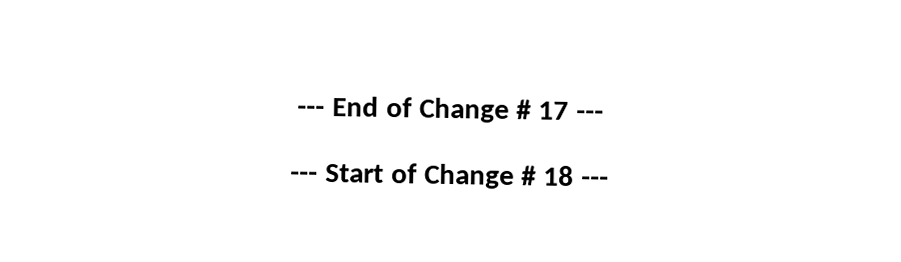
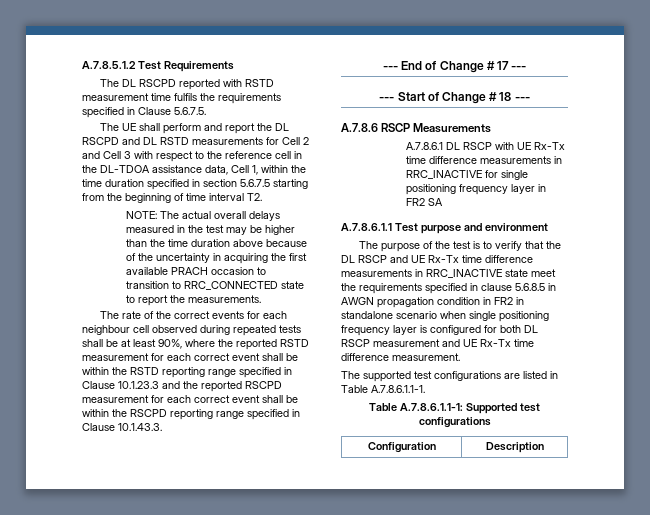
+ A.7.8.5.1.2 Test Requirements
+ The DL RSCPD reported with RSTD measurement time fulfils the requirements specified in Clause 5.6.7.5.
+ The UE shall perform and report the DL RSCPD and DL RSTD measurements for Cell 2 and Cell 3 with respect to the reference cell in the DL-TDOA assistance data, Cell 1, within the time duration specified in section 5.6.7.5 starting from the beginning of time interval T2.
+ NOTE: The actual overall delays measured in the test may be higher than the time duration above because of the uncertainty in acquiring the first available PRACH occasion to transition to RRC_CONNECTED state to report the measurements.
+ The rate of the correct events for each neighbour cell observed during repeated tests shall be at least 90%, where the reported RSTD measurement for each correct event shall be within the RSTD reporting range specified in Clause 10.1.23.3 and the reported RSCPD measurement for each correct event shall be within the RSCPD reporting range specified in Clause 10.1.43.3.
+ A.7.8.6 RSCP Measurements
+ A.7.8.6.1 DL RSCP with UE Rx-Tx time difference measurements in RRC_INACTIVE for single positioning frequency layer in FR2 SA
+ A.7.8.6.1.1 Test purpose and environment
+ The purpose of the test is to verify that the DL RSCP and UE Rx-Tx time difference measurements in RRC_INACTIVE state meet the requirements specified in clause 5.6.8.5 in AWGN propagation condition in FR2 in standalone scenario when single positioning frequency layer is configured for both DL RSCP measurement and UE Rx-Tx time difference measurement.
+ The supported test configurations are listed in Table A.7.8.6.1.1-1.
+ Table A.7.8.6.1.1-1: Supported test configurations
+ Configuration | Description

